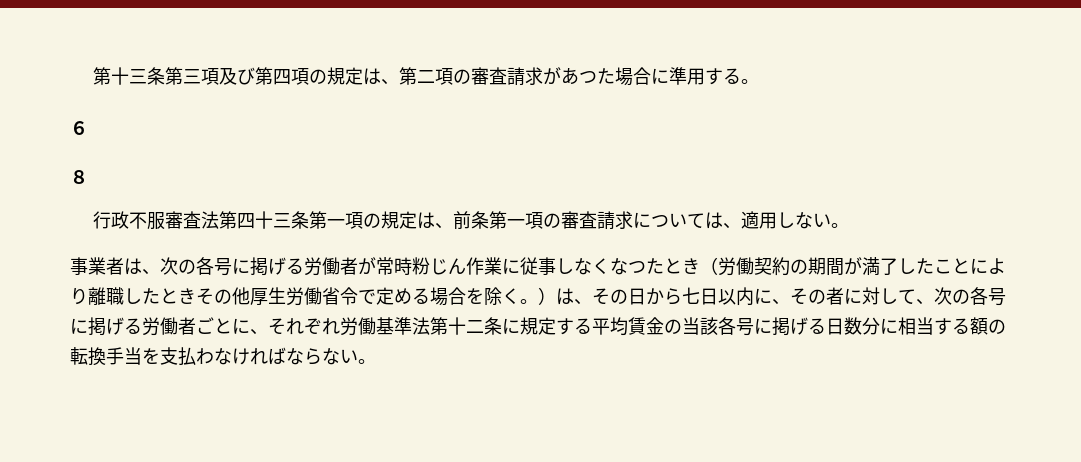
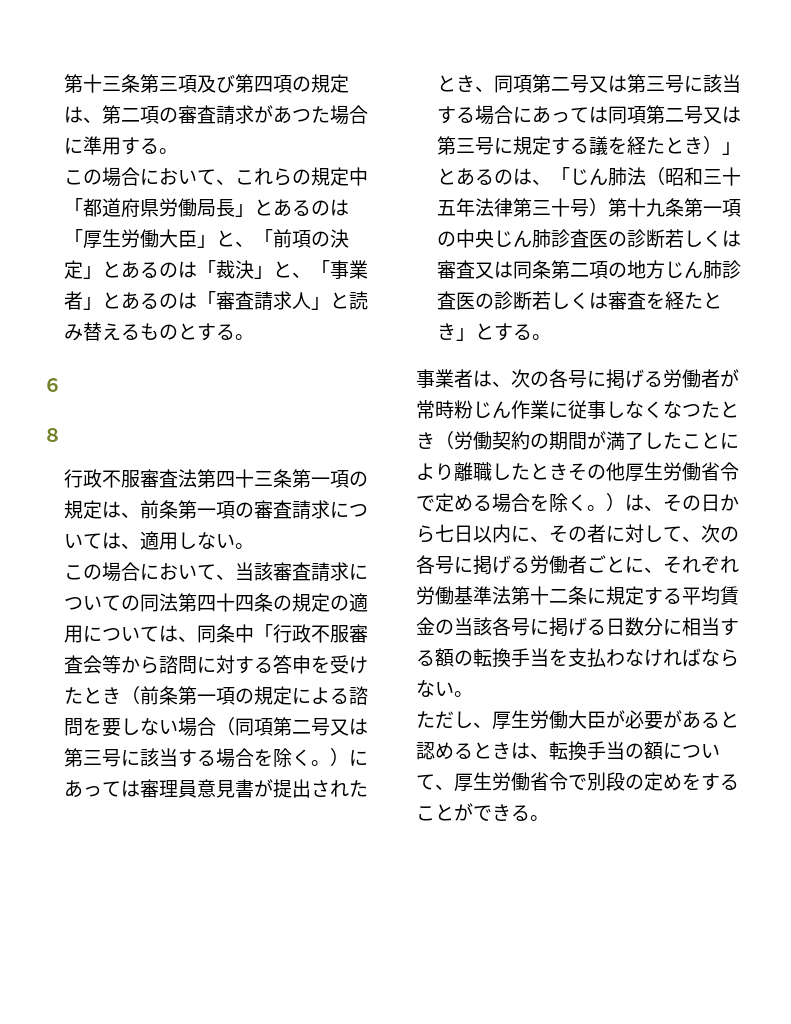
+ この場合において、これらの規定中「都道府県労働局長」とあるのは「厚生労働大臣」と、「前項の決定」とあるのは「裁決」と、「事業者」とあるのは「審査請求人」と読み替えるものとする。
+ この場合において、当該審査請求についての同法第四十四条の規定の適用については、同条中「行政不服審査会等から諮問に対する答申を受けたとき（前条第一項の規定による諮問を要しない場合（同項第二号又は第三号に該当する場合を除く。）にあっては審理員意見書が提出されたとき、同項第二号又は第三号に該当する場合にあっては同項第二号又は第三号に規定する議を経たとき）」とあるのは、「じん肺法（昭和三十五年法律第三十号）第十九条第一項の中央じん肺診査医の診断若しくは審査又は同条第二項の地方じん肺診査医の診断若しくは審査を経たとき」とする。
+ ただし、厚生労働大臣が必要があると認めるときは、転換手当の額について、厚生労働省令で別段の定めをすることができる。

